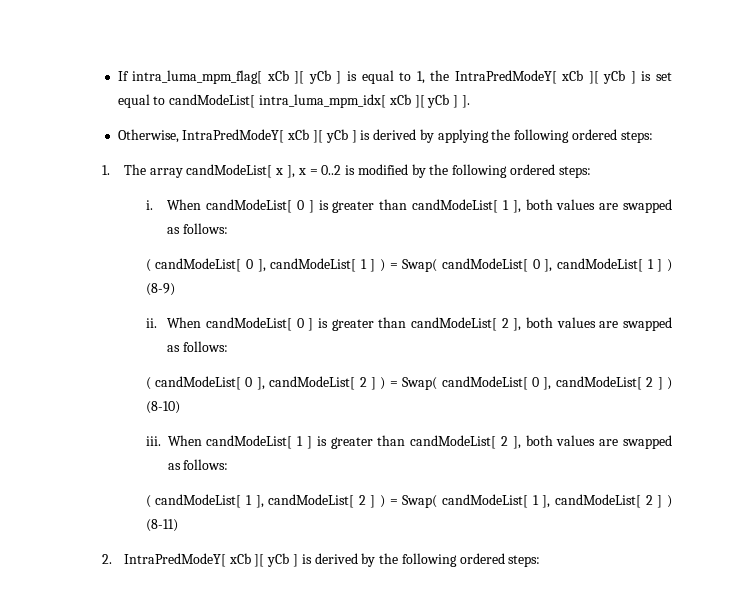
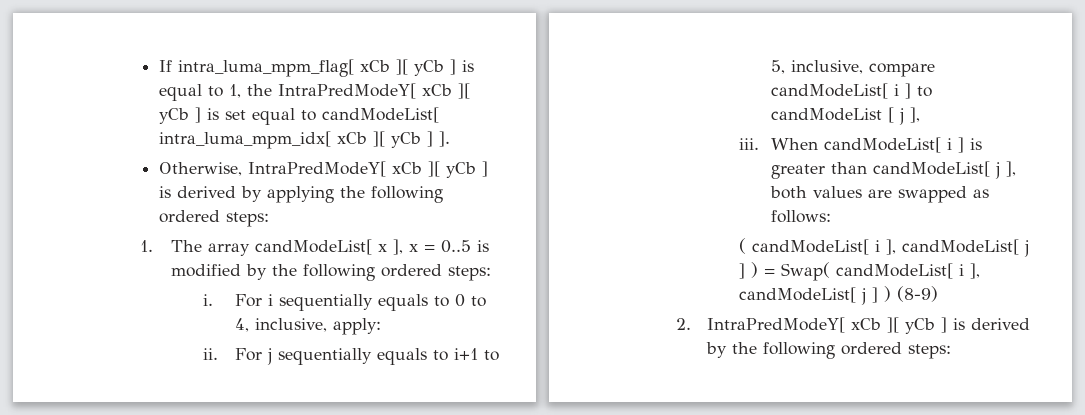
- 1. The array candModeList[ x ], x = 0..2 is modified by the following ordered steps:
+ 1. The array candModeList[ x ], x = 0..5 is modified by the following ordered steps:
- When candModeList[ 0 ] is greater than candModeList[ 1 ], both values are swapped as follows:
- ( candModeList[ 0 ], candModeList[ 1 ] ) = Swap( candModeList[ 0 ], candModeList[ 1 ] ) (8-9)
+ For i sequentially equals to 0 to 4, inclusive, apply:
+ ii. For j sequentially equals to i+1 to 5, inclusive, compare candModeList[ i ] to candModeList [ j ],
+ iii. When candModeList[ i ] is greater than candModeList[ j ], both values are swapped as follows:
+ ( candModeList[ i ], candModeList[ j ] ) = Swap( candModeList[ i ], candModeList[ j ] ) (8-9)
- ii. When candModeList[ 0 ] is greater than candModeList[ 2 ], both values are swapped as follows:
- ( candModeList[ 0 ], candModeList[ 2 ] ) = Swap( candModeList[ 0 ], candModeList[ 2 ] ) (8-10)
- iii. When candModeList[ 1 ] is greater than candModeList[ 2 ], both values are swapped as follows:
- ( candModeList[ 1 ], candModeList[ 2 ] ) = Swap( candModeList[ 1 ], candModeList[ 2 ] ) (8-11)

